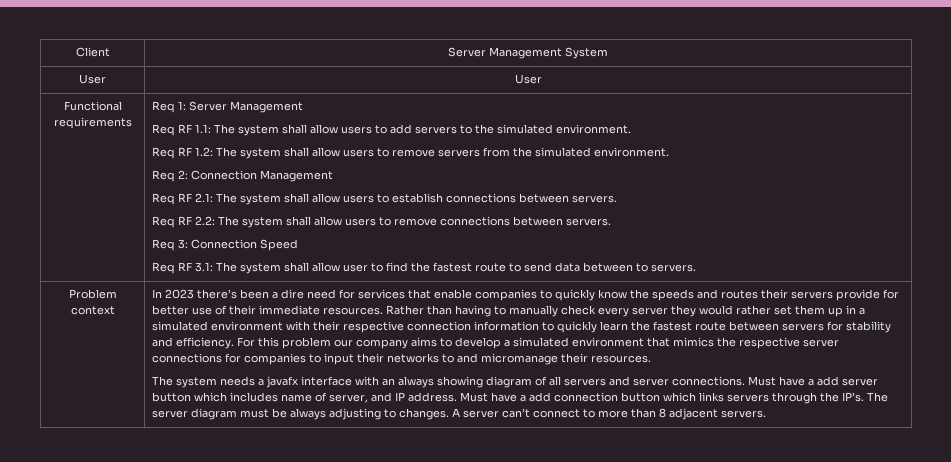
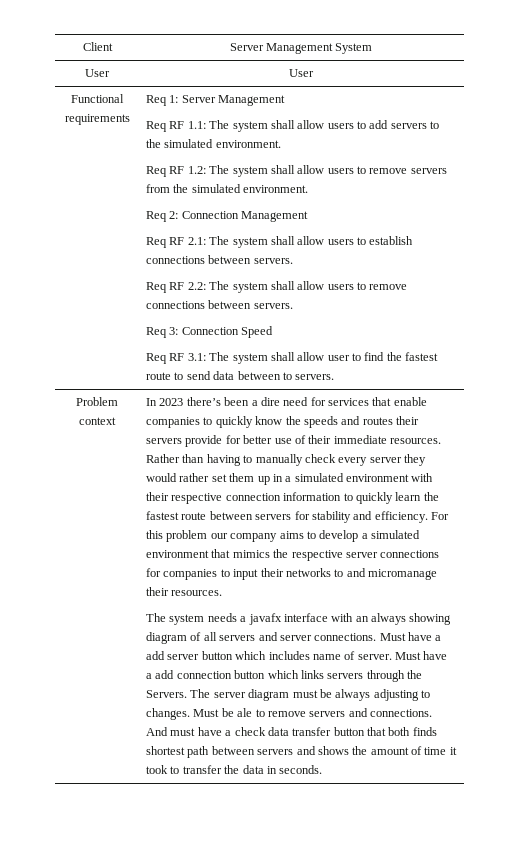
- Must have a add server button which includes name of server, and IP address.
+ Must have a add server button which includes name of server.
- Must have a add connection button which links servers through the IP’s.
+ Must have a add connection button which links servers through the Servers.
- A server can’t connect to more than 8 adjacent servers.
+ Must be ale to remove servers and connections. And must have a check data transfer button that both finds shortest path between servers and shows the amount of time it took to transfer the data in seconds.

